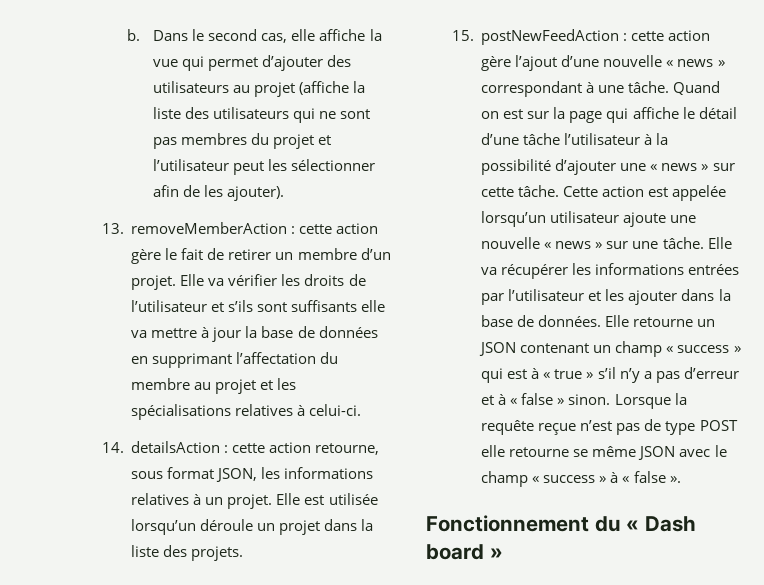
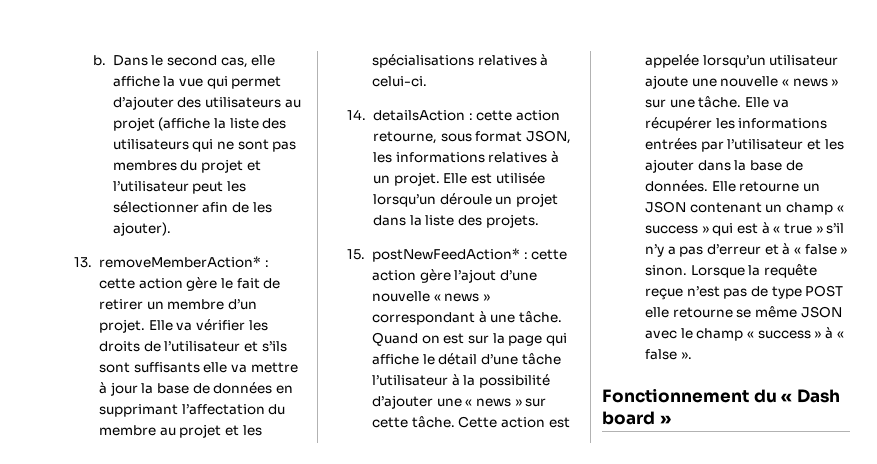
- 13. removeMemberAction : cette action gère le fait de retirer un membre d’un projet.
+ 13. removeMemberAction* : cette action gère le fait de retirer un membre d’un projet.
- 15. postNewFeedAction : cette action gère l’ajout d’une nouvelle « news » correspondant à une tâche.
+ 15. postNewFeedAction* : cette action gère l’ajout d’une nouvelle « news » correspondant à une tâche.

